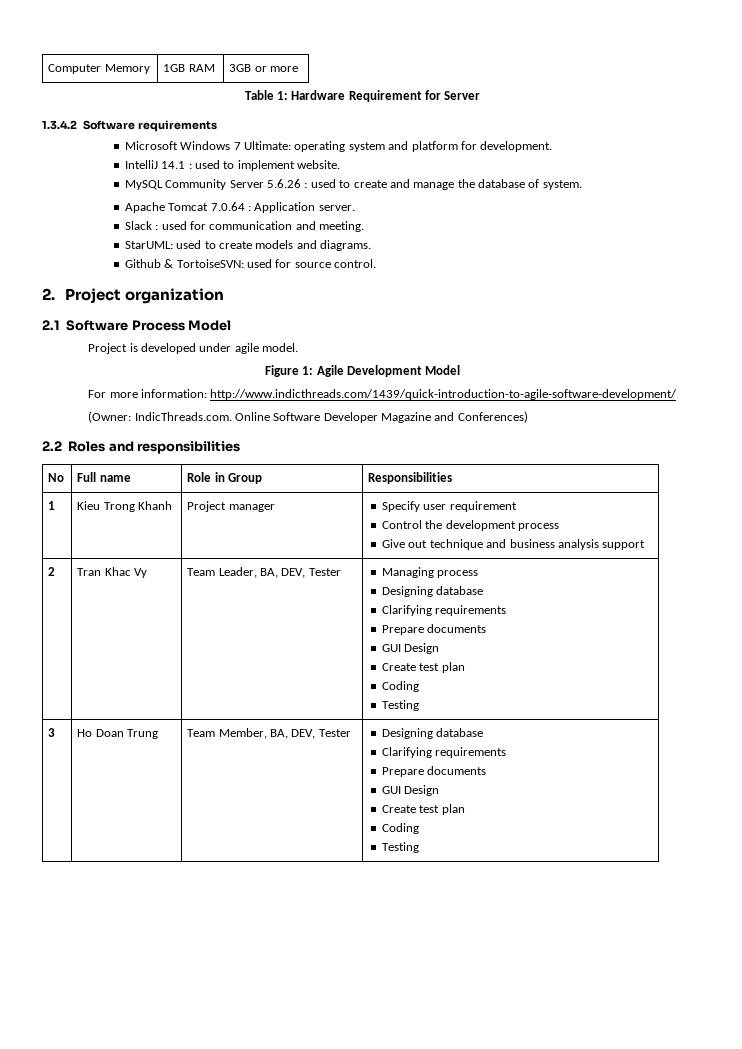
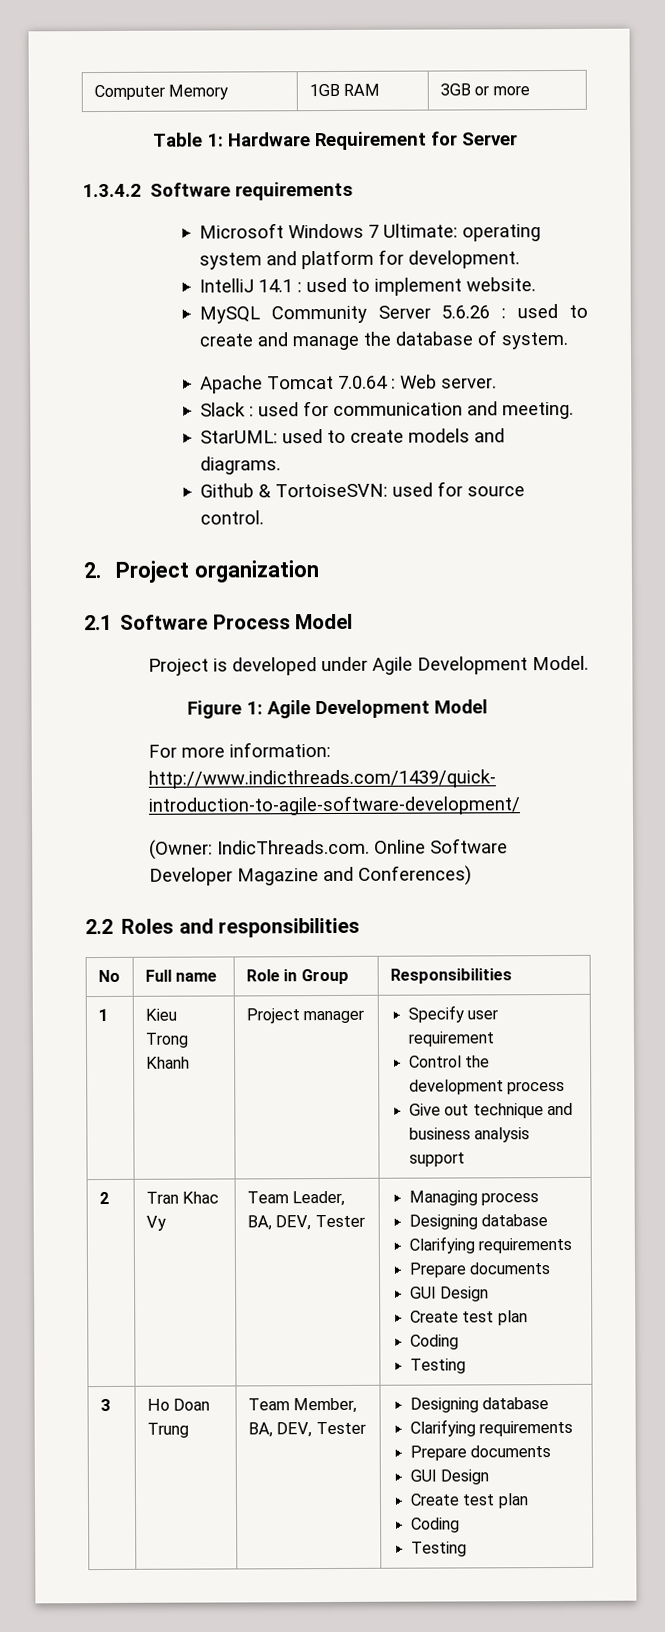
- Apache Tomcat 7.0.64 : Application server.
+ Apache Tomcat 7.0.64 : Web server.
- Project is developed under agile model.
+ Project is developed under Agile Development Model.

